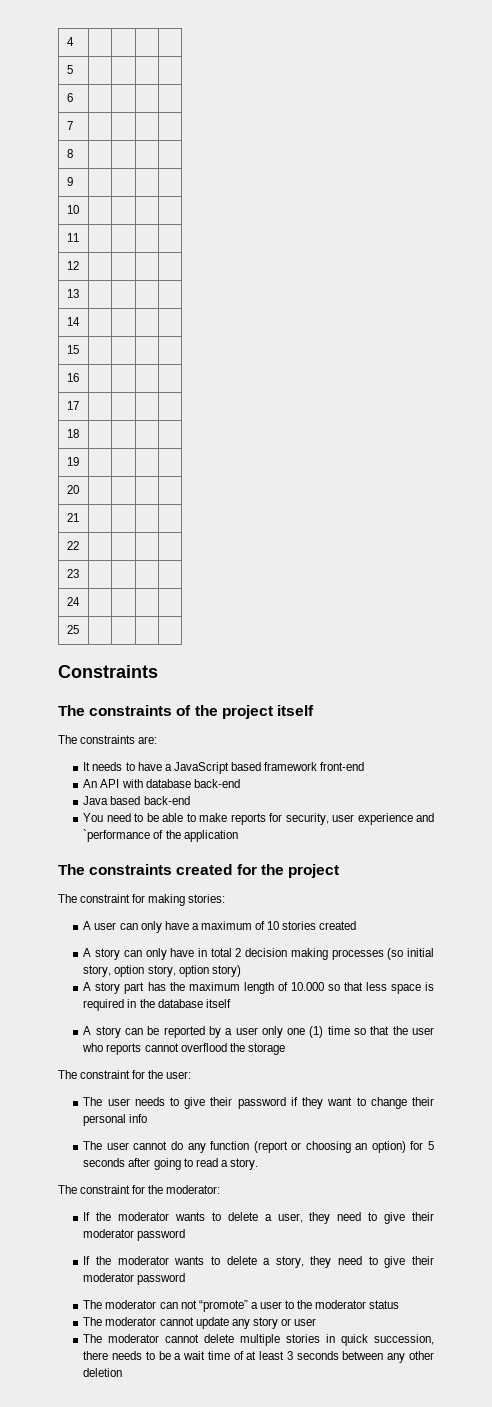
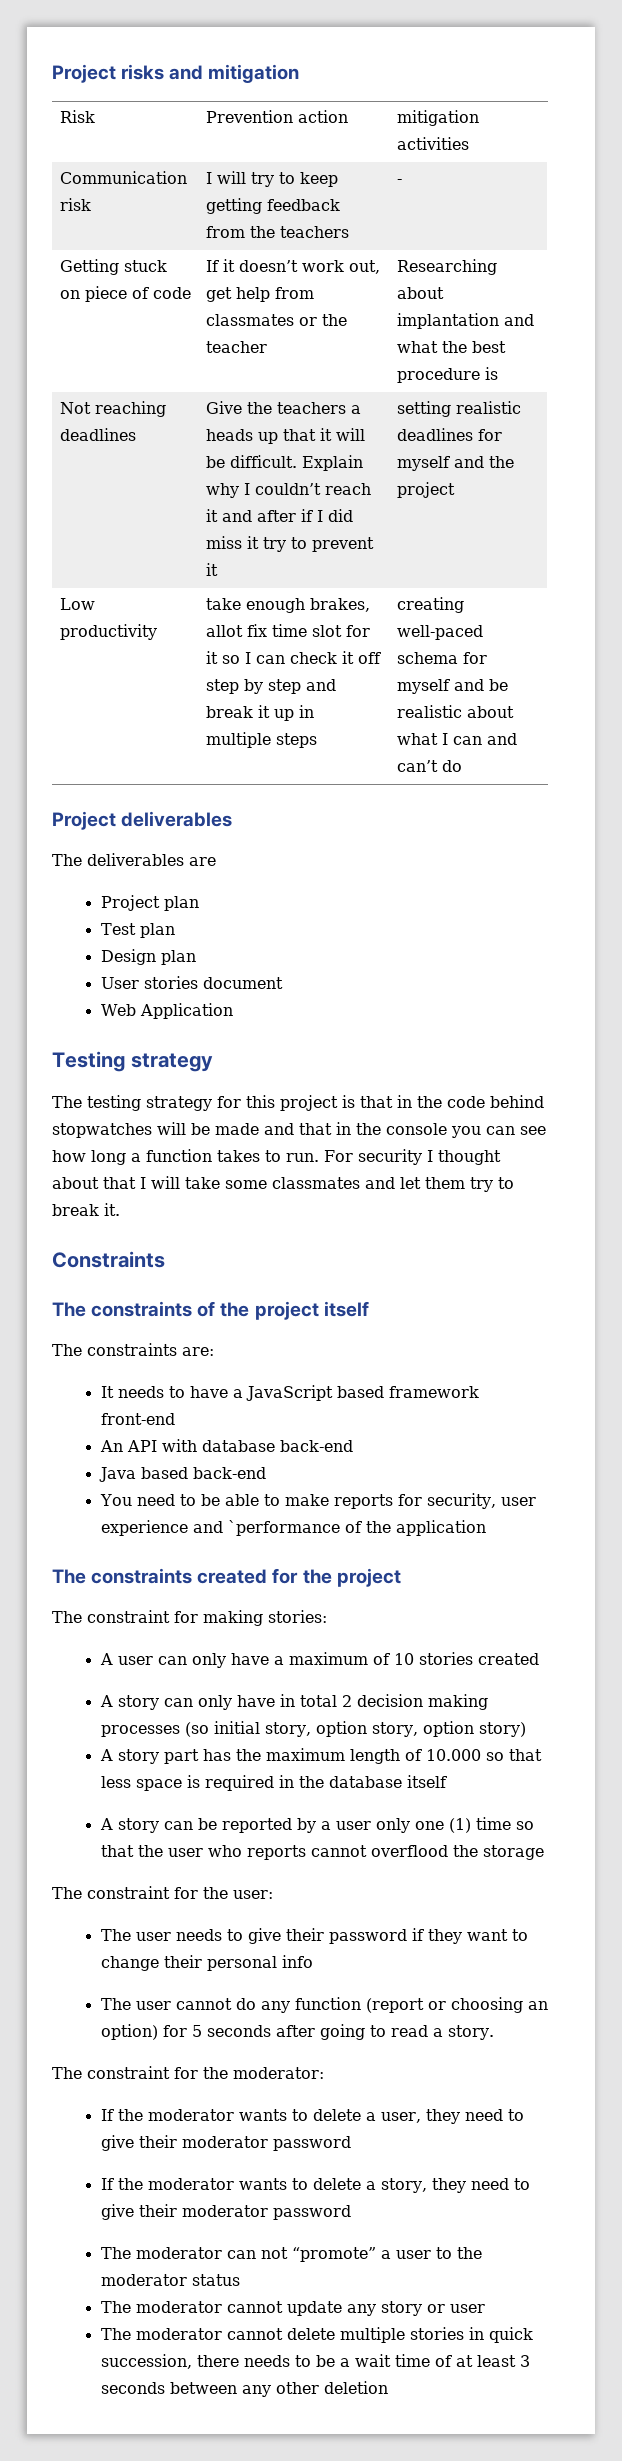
- 4 | | | |
- 5 | | | |
- 6 | | | |
- 7 | | | |
- 8 | | | |
- 9 | | | |
- 10 | | | |
- 11 | | | |
- 12 | | | |
- 13 | | | |
- 14 | | | |
- 15 | | | |
- 16 | | | |
- 17 | | | |
- 18 | | | |
- 19 | | | |
- 20 | | | |
- 21 | | | |
- 22 | | | |
- 23 | | | |
- 24 | | | |
- 25 | | | |
+ Project risks and mitigation
+ Risk | Prevention action | mitigation activities
+ Communication risk | I will try to keep getting feedback from the teachers | -
+ Getting stuck on piece of code | If it doesn’t work out, get help from classmates or the teacher | Researching about implantation and what the best procedure is
+ Not reaching deadlines | Give the teachers a heads up that it will be difficult. Explain why I couldn’t reach it and after if I did miss it try to prevent it | setting realistic deadlines for myself and the project
+ Low productivity | take enough brakes, allot fix time slot for it so I can check it off step by step and break it up in multiple steps | creating well-paced schema for myself and be realistic about what I can and can’t do
+ Project deliverables
+ The deliverables are
+ Project plan
+ Test plan
+ Design plan
+ User stories document
+ Web Application
+ Testing strategy
+ The testing strategy for this project is that in the code behind stopwatches will be made and that in the console you can see how long a function takes to run. For security I thought about that I will take some classmates and let them try to break it.

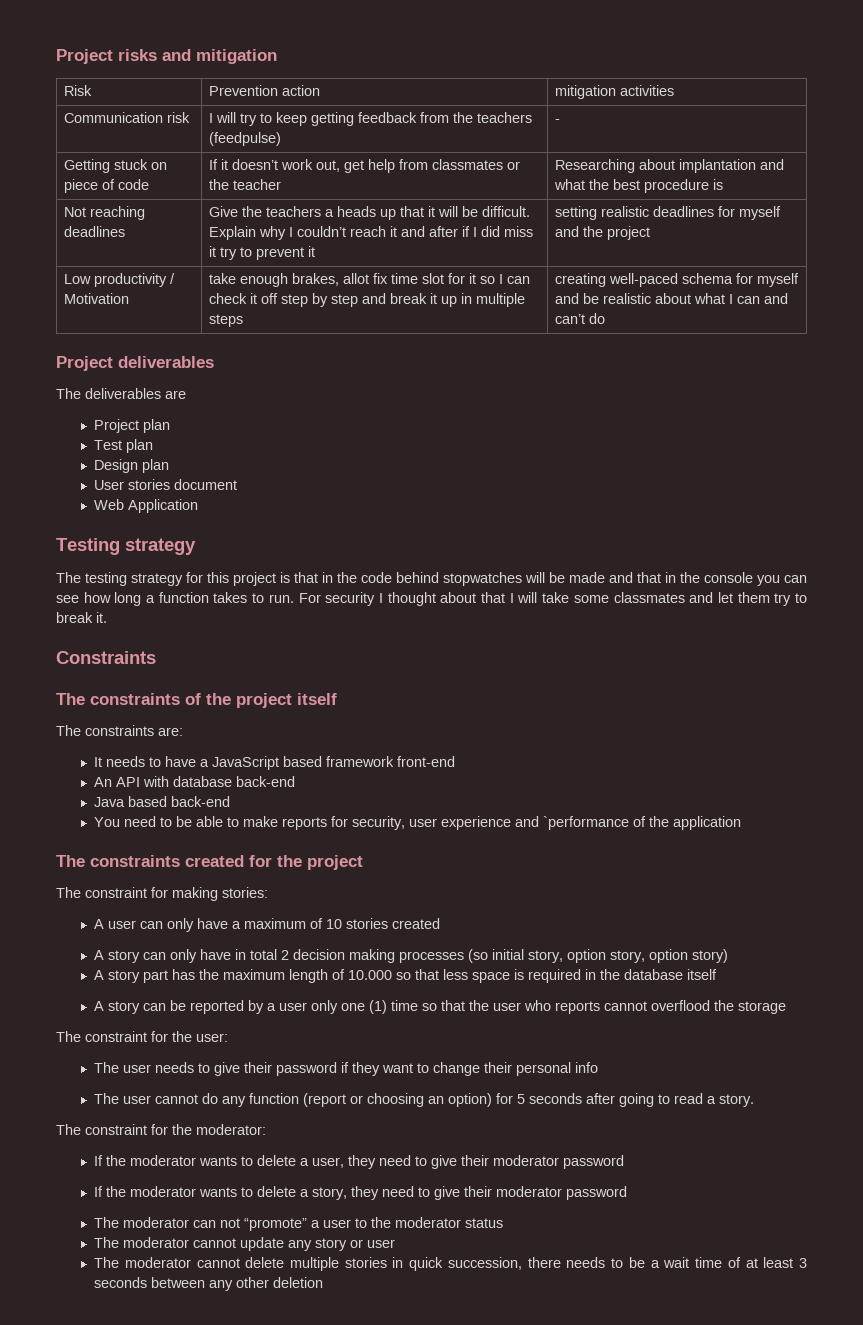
- Communication risk | I will try to keep getting feedback from the teachers | -
+ Communication risk | I will try to keep getting feedback from the teachers (feedpulse) | -
- Low productivity
+ Low productivity / Motivation

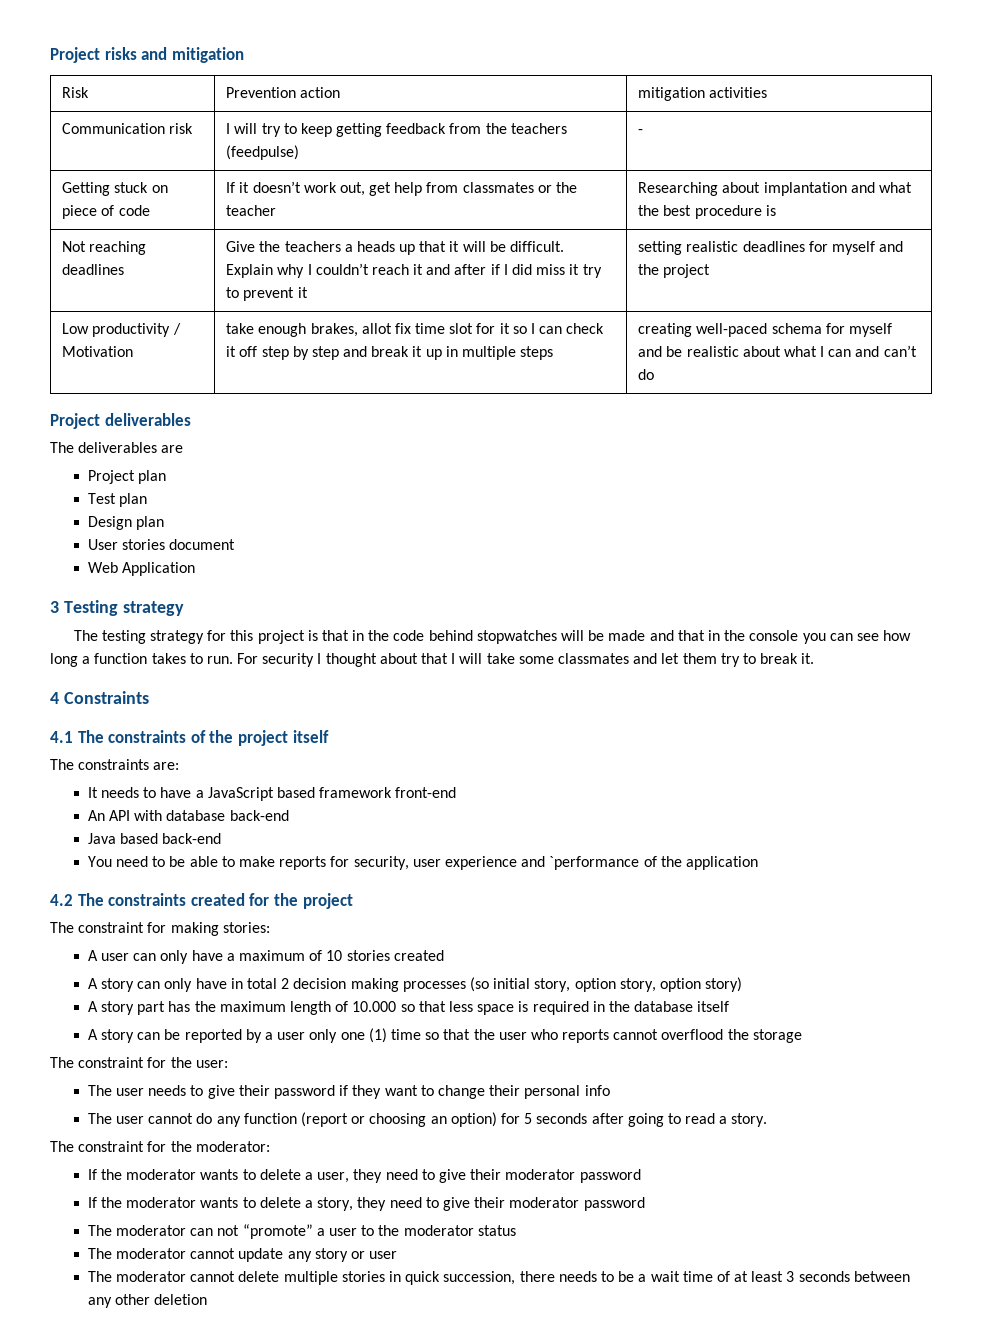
- Testing strategy
+ 3 Testing strategy
- Constraints
+ 4 Constraints
- The constraints of the project itself
+ 4.1 The constraints of the project itself
- The constraints created for the project
+ 4.2 The constraints created for the project

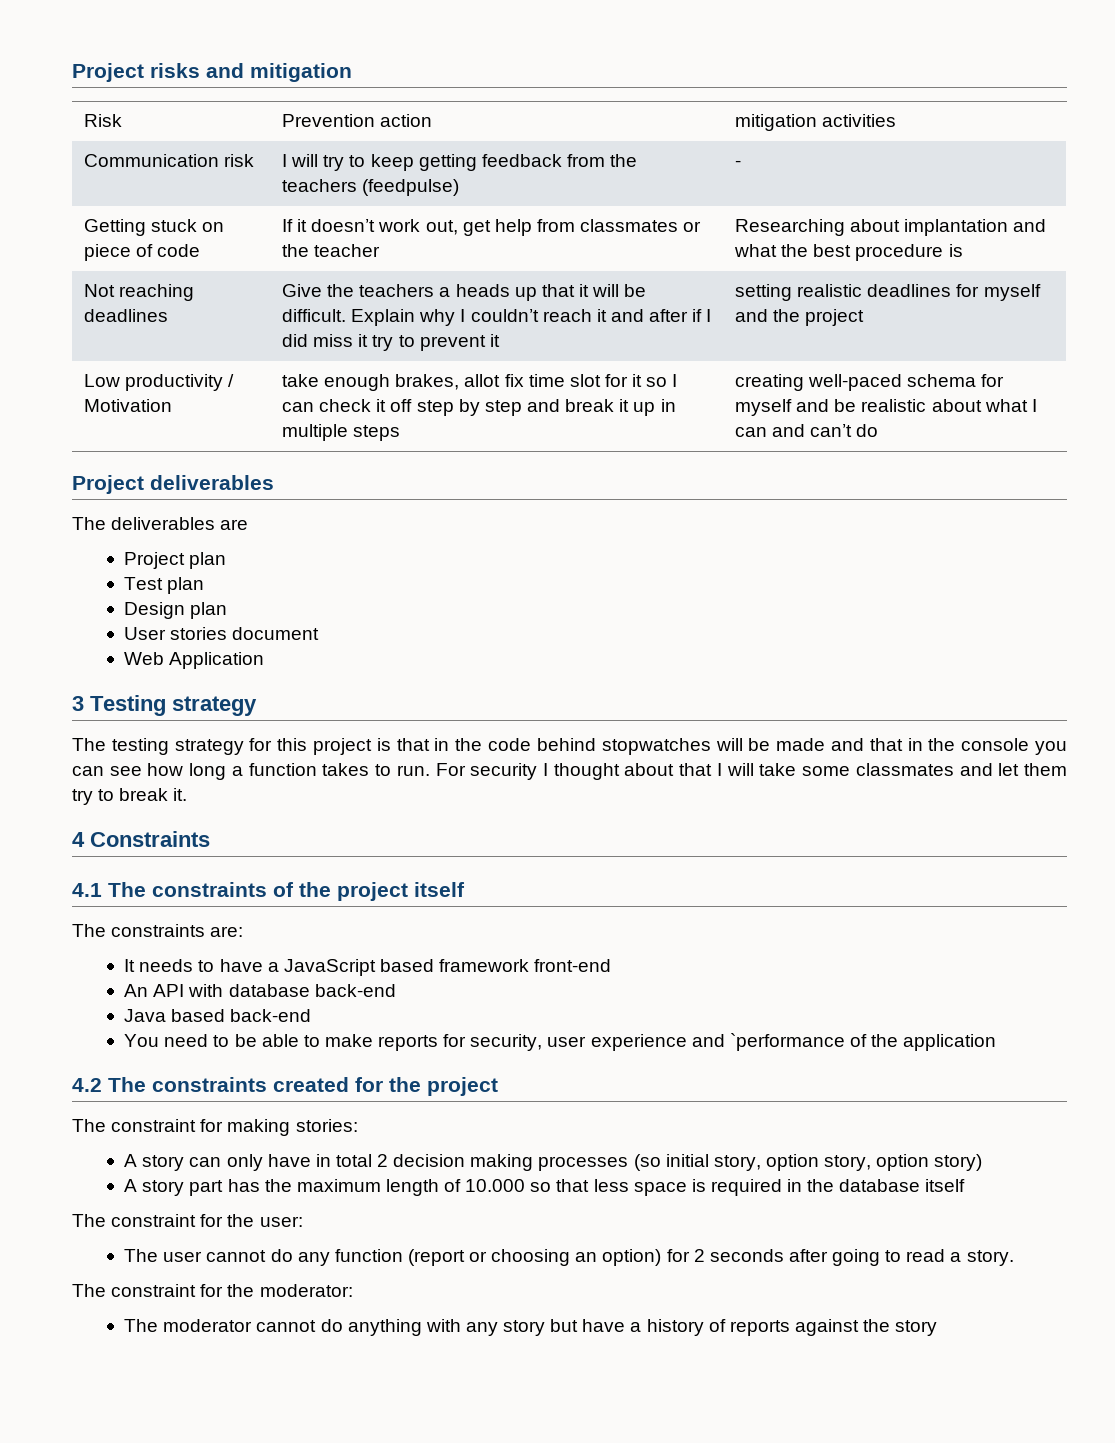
- A user can only have a maximum of 10 stories created
- A story can be reported by a user only one (1) time so that the user who reports cannot overflood the storage
- The user needs to give their password if they want to change their personal info
- The user cannot do any function (report or choosing an option) for 5 seconds after going to read a story.
+ The user cannot do any function (report or choosing an option) for 2 seconds after going to read a story.
- If the moderator wants to delete a user, they need to give their moderator password
- If the moderator wants to delete a story, they need to give their moderator password
- The moderator can not “promote” a user to the moderator status
- The moderator cannot update any story or user
- The moderator cannot delete multiple stories in quick succession, there needs to be a wait time of at least 3 seconds between any other deletion
+ The moderator cannot do anything with any story but have a history of reports against the story

